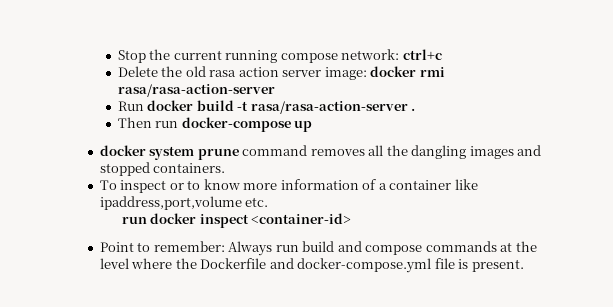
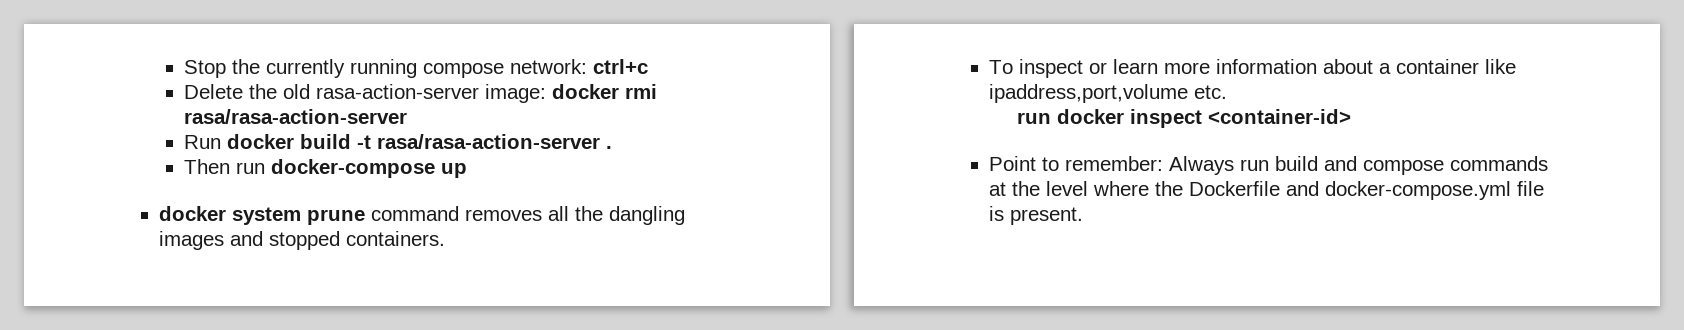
- Stop the current running compose network: ctrl+c
+ Stop the currently running compose network: ctrl+c
- Delete the old rasa action server image: docker rmi rasa/rasa-action-server
+ Delete the old rasa-action-server image: docker rmi rasa/rasa-action-server
- To inspect or to know more information of a container like ipaddress,port,volume etc.
+ To inspect or learn more information about a container like ipaddress,port,volume etc.

